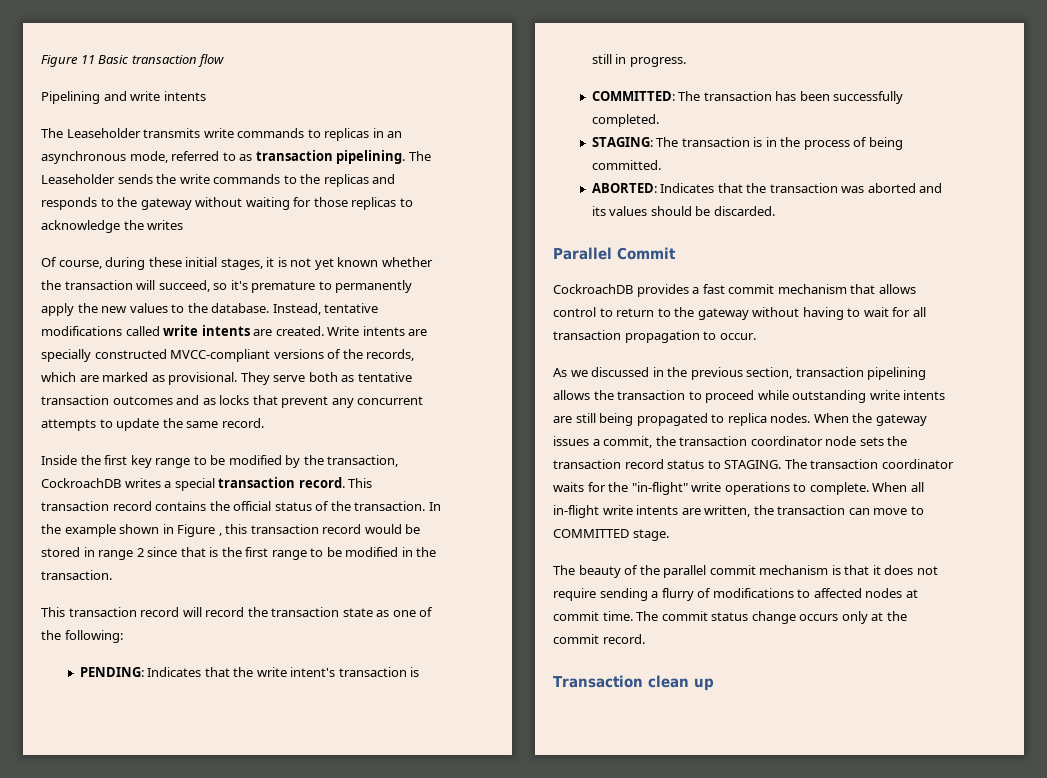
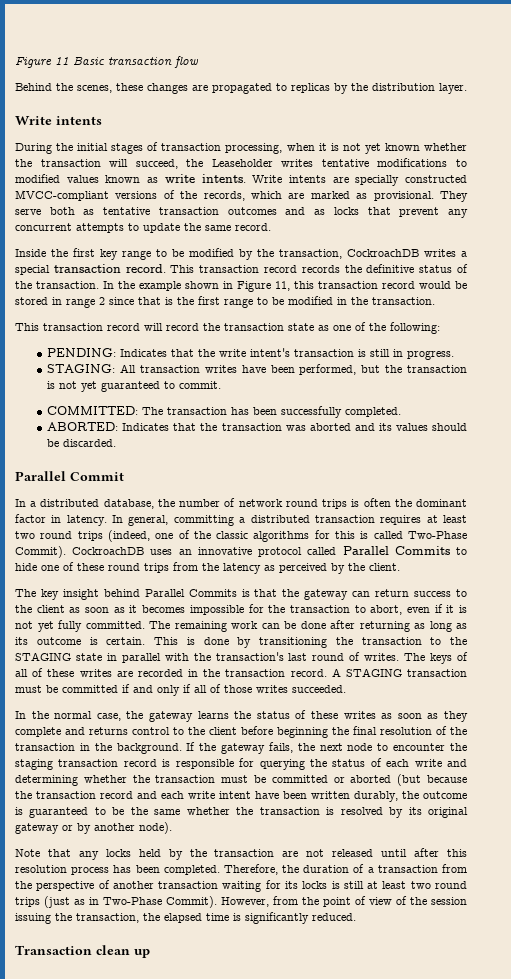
- Pipelining and write intents
- The Leaseholder transmits write commands to replicas in an asynchronous mode, referred to as transaction pipelining. The Leaseholder sends the write commands to the replicas and responds to the gateway without waiting for those replicas to acknowledge the writes
- Of course, during these initial stages, it is not yet known whether the transaction will succeed, so it's premature to permanently apply the new values to the database. Instead, tentative modifications called write intents are created.
+ Behind the scenes, these changes are propagated to replicas by the distribution layer.
+ Write intents
+ During the initial stages of transaction processing, when it is not yet known whether the transaction will succeed, the Leaseholder writes tentative modifications to modified values known as write intents.
- This transaction record contains the official status of the transaction.
+ This transaction record records the definitive status of the transaction.
- In the example shown in Figure , this transaction record would be stored in range 2 since that is the first range to be modified in the transaction.
+ In the example shown in Figure 11, this transaction record would be stored in range 2 since that is the first range to be modified in the transaction.
+ STAGING: All transaction writes have been performed, but the transaction is not yet guaranteed to commit.
- STAGING: The transaction is in the process of being committed.
- CockroachDB provides a fast commit mechanism that allows control to return to the gateway without having to wait for all transaction propagation to occur.
- As we discussed in the previous section, transaction pipelining allows the transaction to proceed while outstanding write intents are still being propagated to replica nodes. When the gateway issues a commit, the transaction coordinator node sets the transaction record status to STAGING. The transaction coordinator waits for the "in-flight" write operations to complete. When all in-flight write intents are written, the transaction can move to COMMITTED stage.
- The beauty of the parallel commit mechanism is that it does not require sending a flurry of modifications to affected nodes at commit time. The commit status change occurs only at the commit record.
+ In a distributed database, the number of network round trips is often the dominant factor in latency. In general, committing a distributed transaction requires at least two round trips (indeed, one of the classic algorithms for this is called Two-Phase Commit). CockroachDB uses an innovative protocol called Parallel Commits to hide one of these round trips from the latency as perceived by the client.
+ The key insight behind Parallel Commits is that the gateway can return success to the client as soon as it becomes impossible for the transaction to abort, even if it is not yet fully committed. The remaining work can be done after returning as long as its outcome is certain. This is done by transitioning the transaction to the STAGING state in parallel with the transaction's last round of writes. The keys of all of these writes are recorded in the transaction record. A STAGING transaction must be committed if and only if all of those writes succeeded.
+ In the normal case, the gateway learns the status of these writes as soon as they complete and returns control to the client before beginning the final resolution of the transaction in the background. If the gateway fails, the next node to encounter the staging transaction record is responsible for querying the status of each write and determining whether the transaction must be committed or aborted (but because the transaction record and each write intent have been written durably, the outcome is guaranteed to be the same whether the transaction is resolved by its original gateway or by another node).
+ Note that any locks held by the transaction are not released until after this resolution process has been completed. Therefore, the duration of a transaction from the perspective of another transaction waiting for its locks is still at least two round trips (just as in Two-Phase Commit). However, from the point of view of the session issuing the transaction, the elapsed time is significantly reduced.

